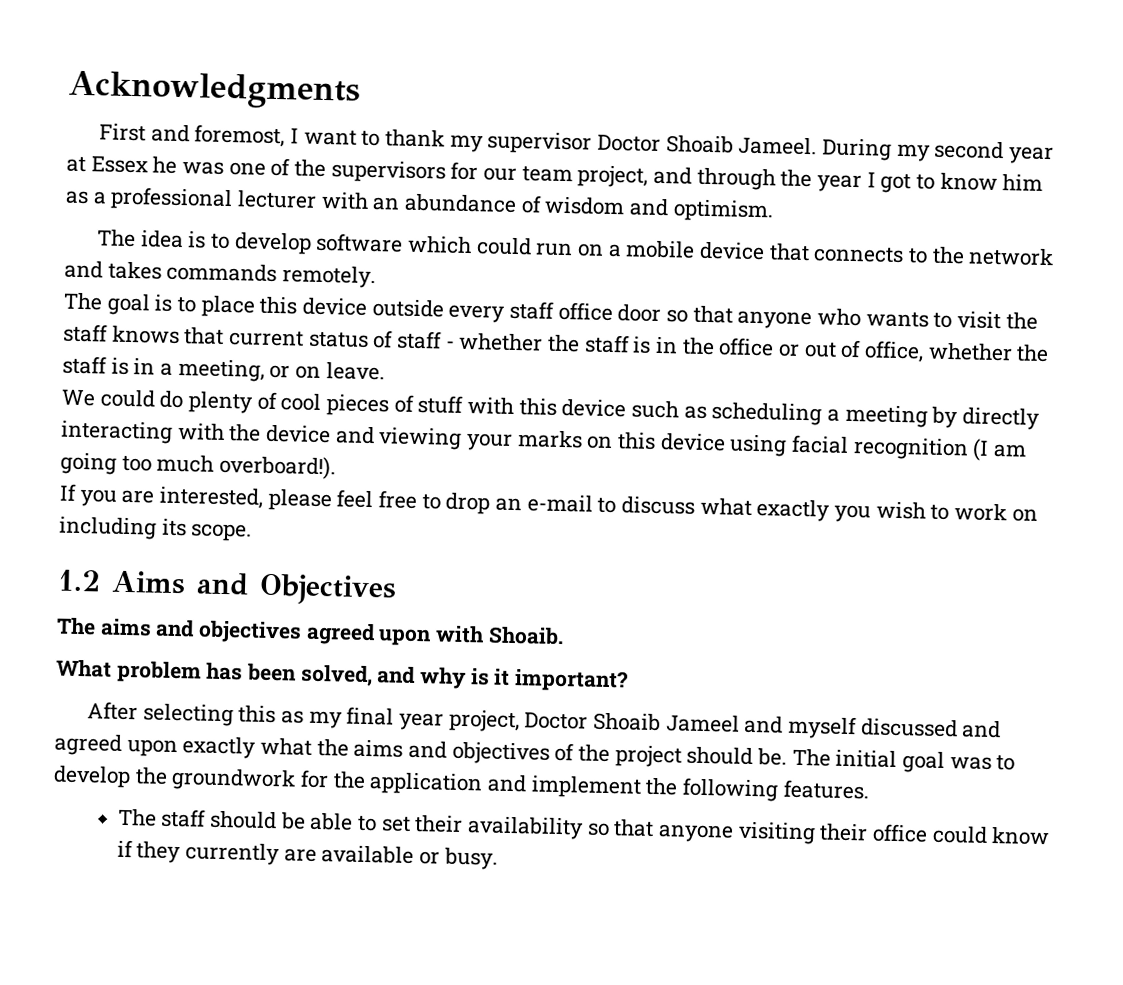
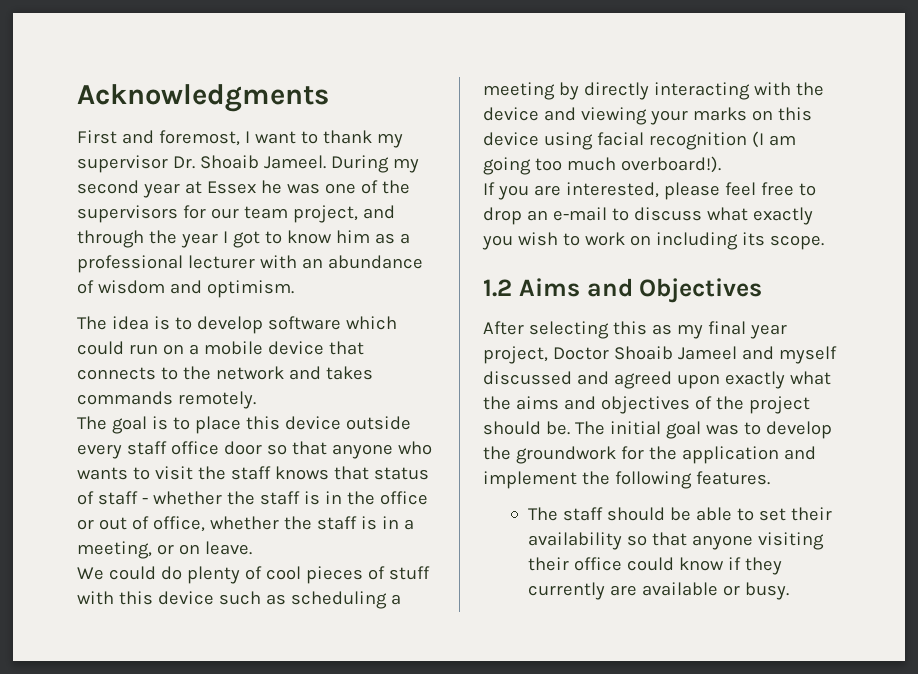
- First and foremost, I want to thank my supervisor Doctor Shoaib Jameel.
+ First and foremost, I want to thank my supervisor Dr. Shoaib Jameel.
- The goal is to place this device outside every staff office door so that anyone who wants to visit the staff knows that current status of staff - whether the staff is in the office or out of office, whether the staff is in a meeting, or on leave.
+ The goal is to place this device outside every staff office door so that anyone who wants to visit the staff knows that status of staff - whether the staff is in the office or out of office, whether the staff is in a meeting, or on leave.
- The aims and objectives agreed upon with Shoaib.
- What problem has been solved, and why is it important?

